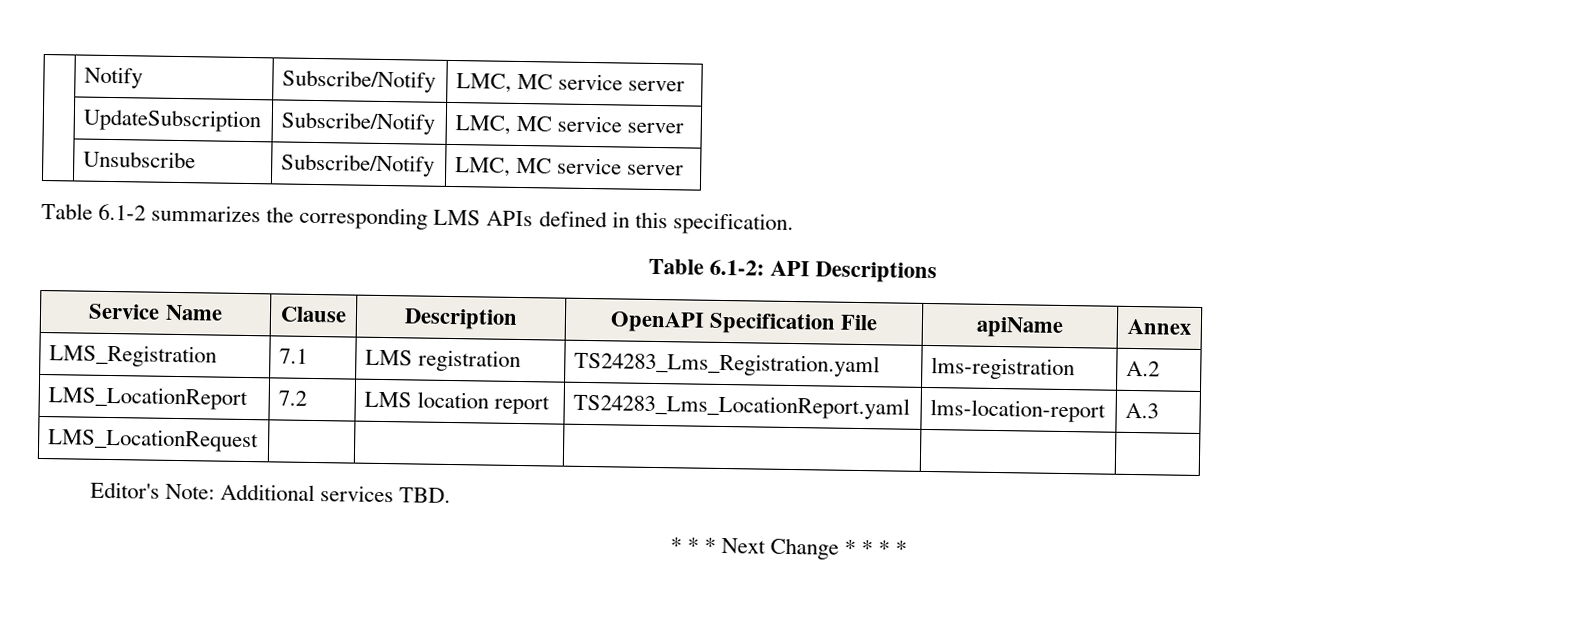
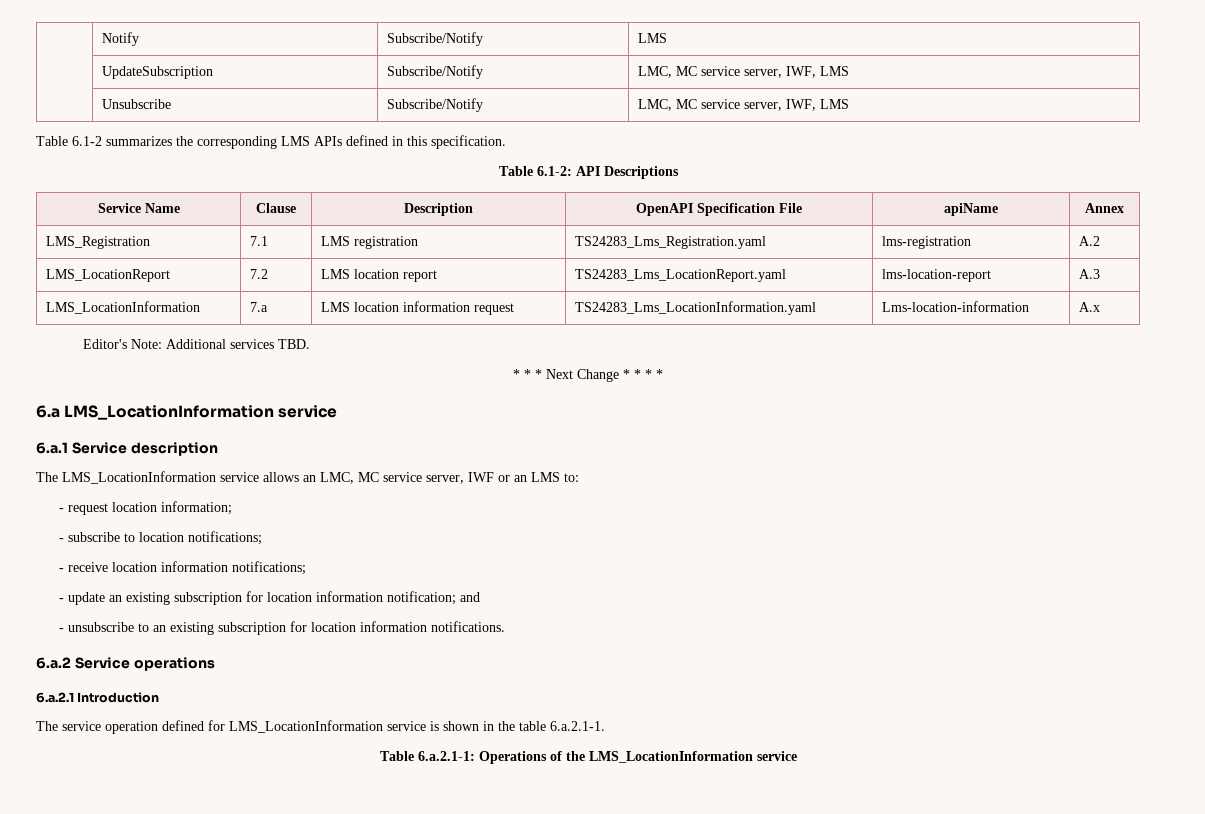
- | Notify | Subscribe/Notify | LMC, MC service server
+ | Notify | Subscribe/Notify | LMS
- | UpdateSubscription | Subscribe/Notify | LMC, MC service server
+ | UpdateSubscription | Subscribe/Notify | LMC, MC service server, IWF, LMS
- | Unsubscribe | Subscribe/Notify | LMC, MC service server
+ | Unsubscribe | Subscribe/Notify | LMC, MC service server, IWF, LMS
- LMS_LocationRequest | | | | |
+ LMS_LocationInformation | 7.a | LMS location information request | TS24283_Lms_LocationInformation.yaml | Lms-location-information | A.x
+ 6.a LMS_LocationInformation service
+ 6.a.1 Service description
+ The LMS_LocationInformation service allows an LMC, MC service server, IWF or an LMS to:
+ - request location information;
+ - subscribe to location notifications;
+ - receive location information notifications;
+ - update an existing subscription for location information notification; and
+ - unsubscribe to an existing subscription for location information notifications.
+ 6.a.2 Service operations
+ 6.a.2.1 Introduction
+ The service operation defined for LMS_LocationInformation service is shown in the table 6.a.2.1-1.
+ Table 6.a.2.1-1: Operations of the LMS_LocationInformation service

